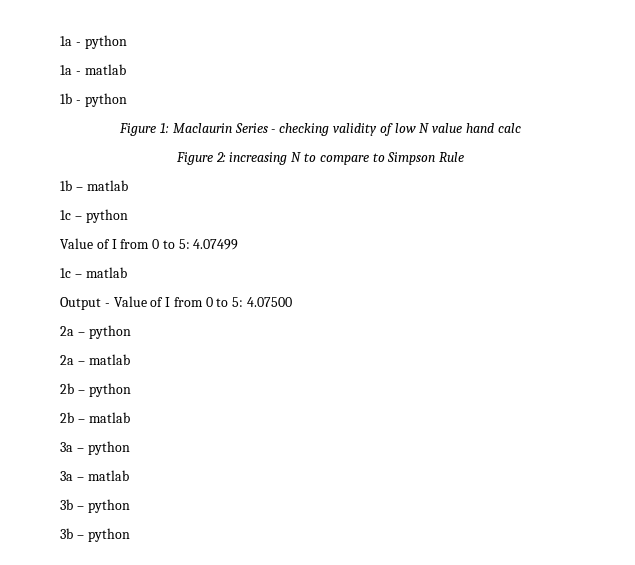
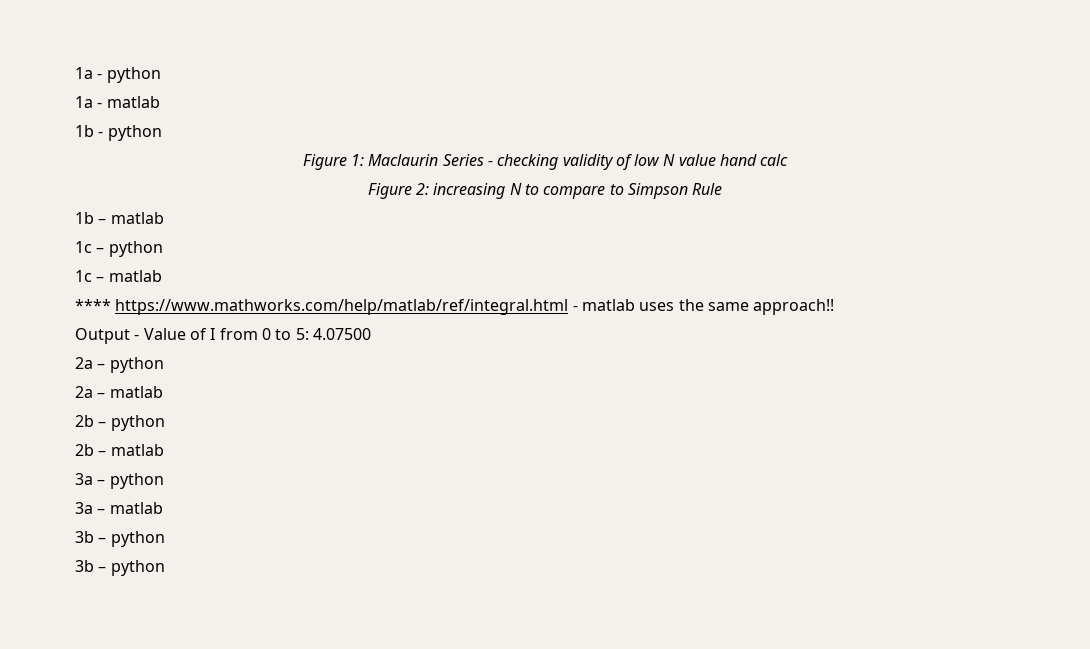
- Value of I from 0 to 5: 4.07499
  1c – matlab
+ **** https://www.mathworks.com/help/matlab/ref/integral.html - matlab uses the same approach!!

